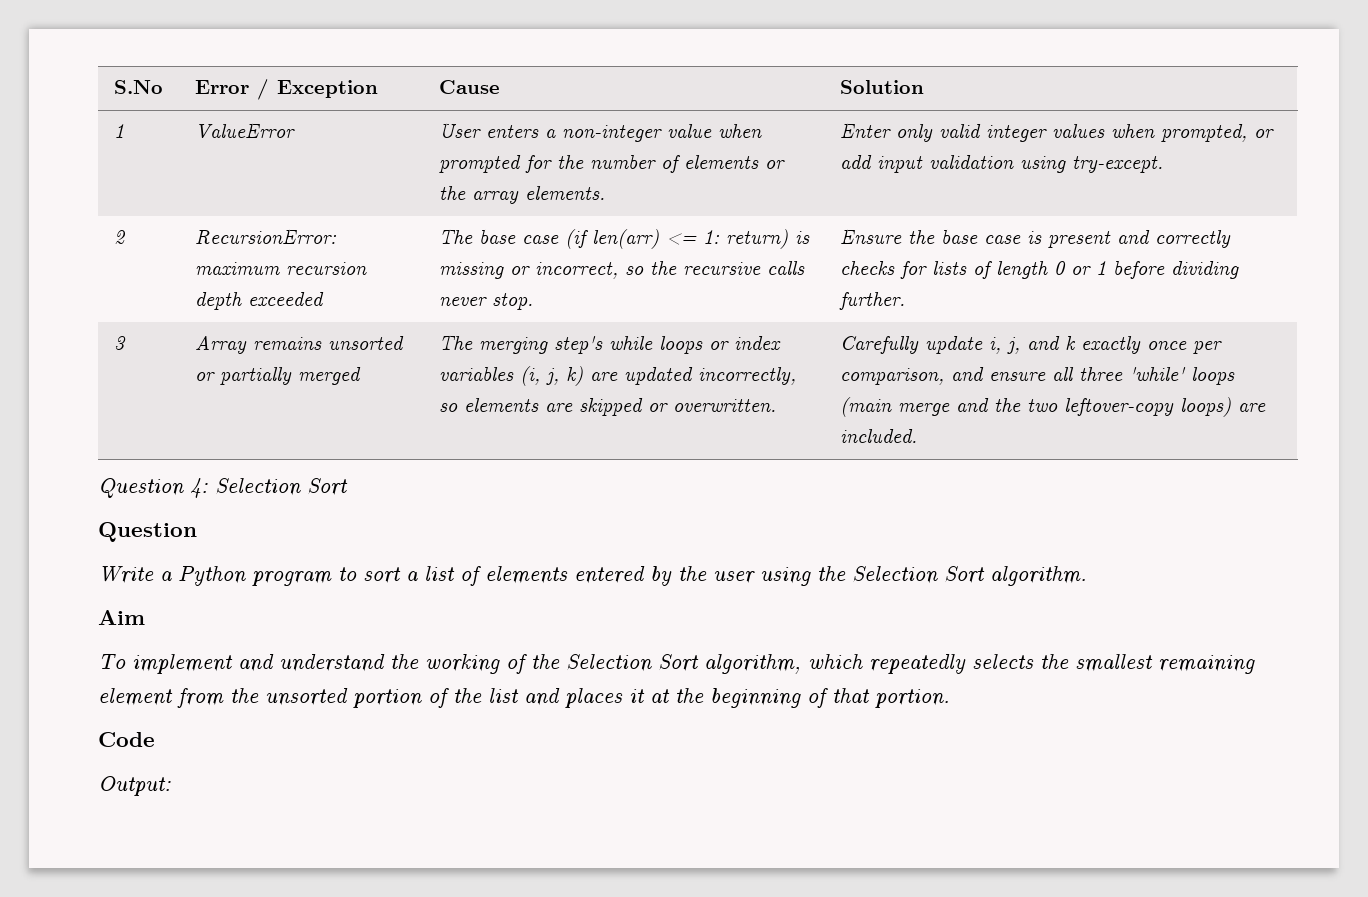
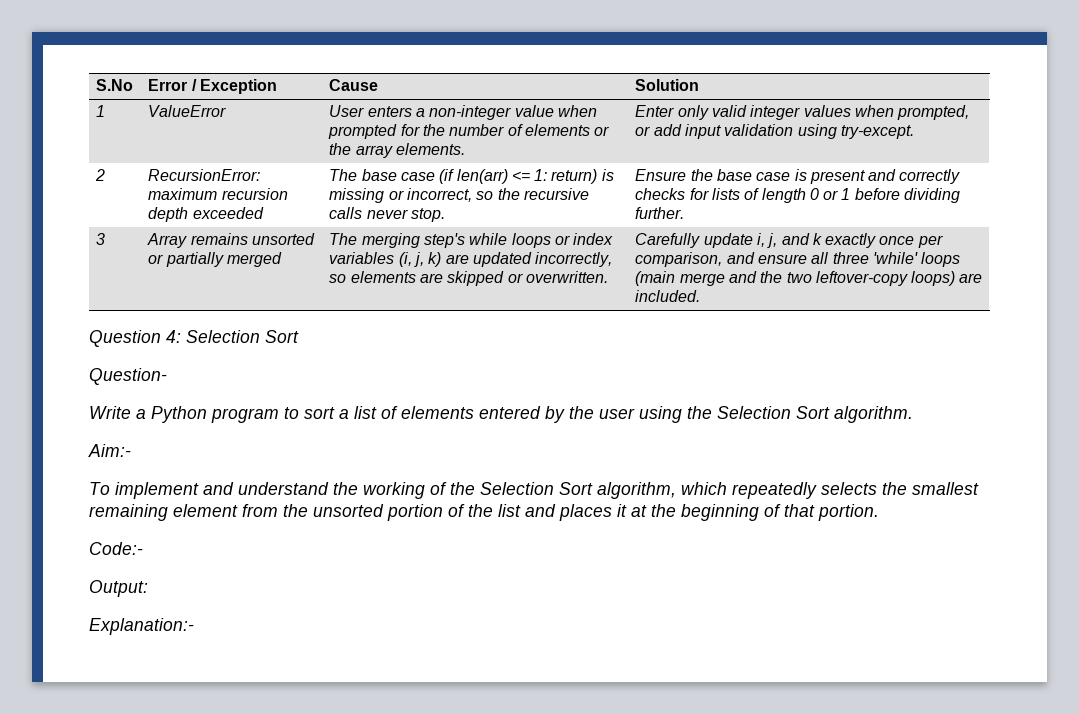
  Question 4: Selection Sort
- Question
+ Question-
- Aim
+ Aim:-
- Code
+ Code:-
+ Explanation:-

